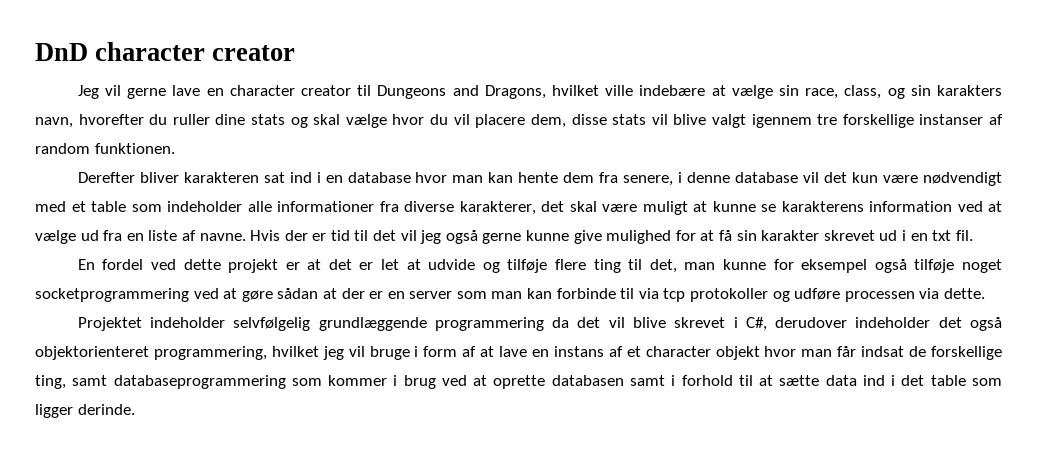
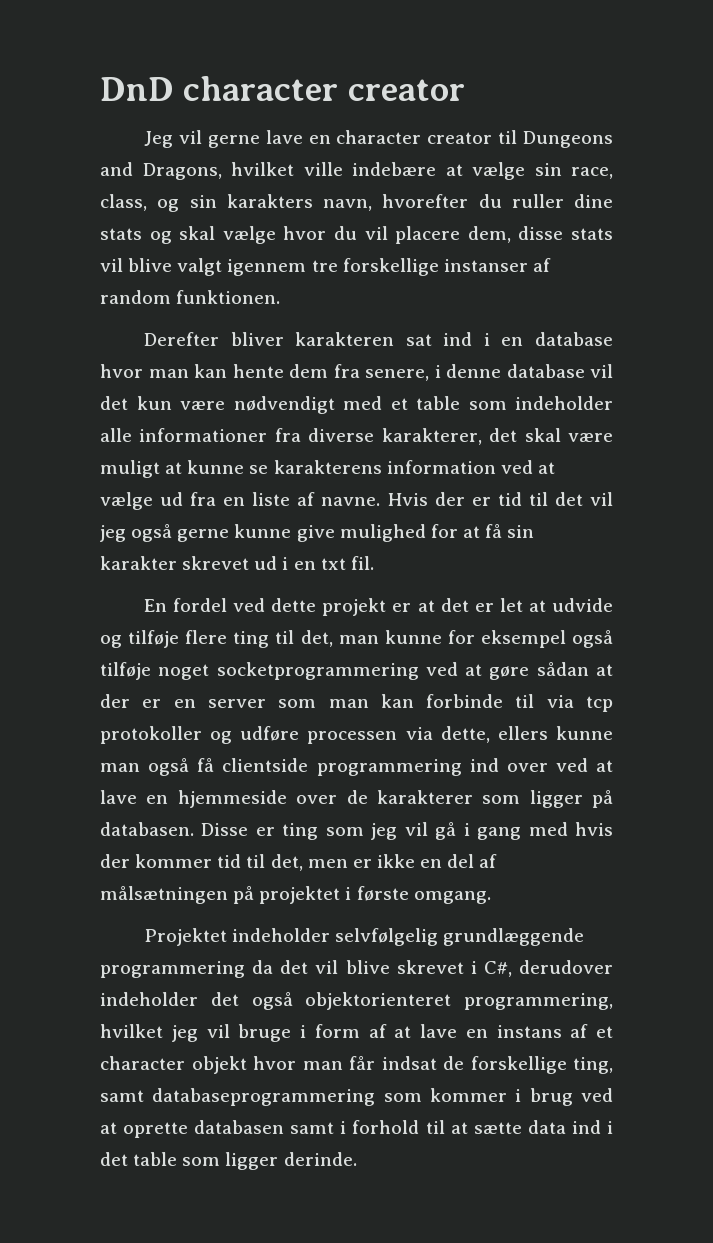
- En fordel ved dette projekt er at det er let at udvide og tilføje flere ting til det, man kunne for eksempel også tilføje noget socketprogrammering ved at gøre sådan at der er en server som man kan forbinde til via tcp protokoller og udføre processen via dette.
+ En fordel ved dette projekt er at det er let at udvide og tilføje flere ting til det, man kunne for eksempel også tilføje noget socketprogrammering ved at gøre sådan at der er en server som man kan forbinde til via tcp protokoller og udføre processen via dette, ellers kunne man også få clientside programmering ind over ved at lave en hjemmeside over de karakterer som ligger på databasen. Disse er ting som jeg vil gå i gang med hvis der kommer tid til det, men er ikke en del af målsætningen på projektet i første omgang.

